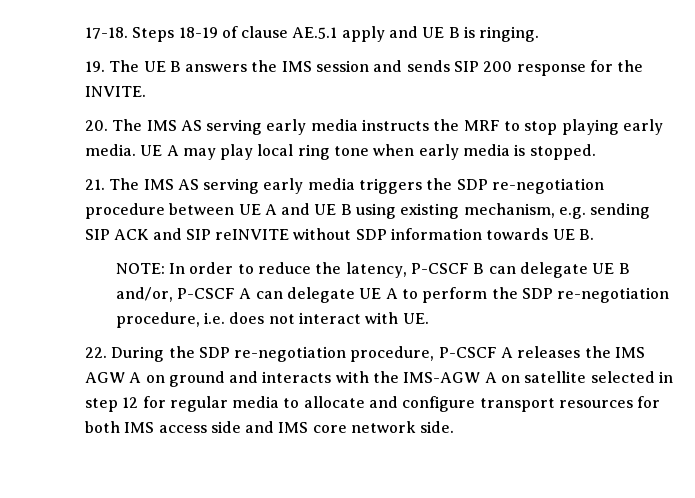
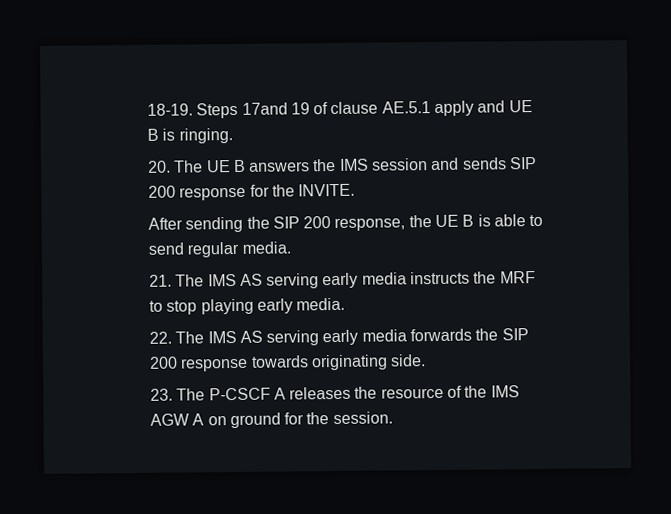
- 17-18. Steps 18-19 of clause AE.5.1 apply and UE B is ringing.
+ 18-19. Steps 17and 19 of clause AE.5.1 apply and UE B is ringing.
- 19. The UE B answers the IMS session and sends SIP 200 response for the INVITE.
+ 20. The UE B answers the IMS session and sends SIP 200 response for the INVITE.
- 20. The IMS AS serving early media instructs the MRF to stop playing early media. UE A may play local ring tone when early media is stopped.
- 21. The IMS AS serving early media triggers the SDP re-negotiation procedure between UE A and UE B using existing mechanism, e.g. sending SIP ACK and SIP reINVITE without SDP information towards UE B.
- NOTE: In order to reduce the latency, P-CSCF B can delegate UE B and/or, P-CSCF A can delegate UE A to perform the SDP re-negotiation procedure, i.e. does not interact with UE.
- 22. During the SDP re-negotiation procedure, P-CSCF A releases the IMS AGW A on ground and interacts with the IMS-AGW A on satellite selected in step 12 for regular media to allocate and configure transport resources for both IMS access side and IMS core network side.
+ After sending the SIP 200 response, the UE B is able to send regular media.
+ 21. The IMS AS serving early media instructs the MRF to stop playing early media.
+ 22. The IMS AS serving early media forwards the SIP 200 response towards originating side.
+ 23. The P-CSCF A releases the resource of the IMS AGW A on ground for the session.

